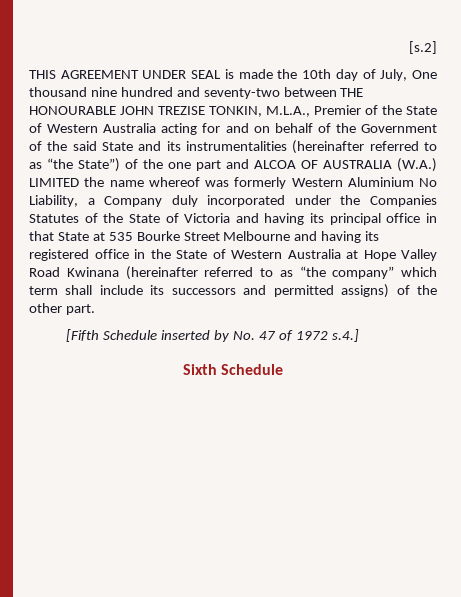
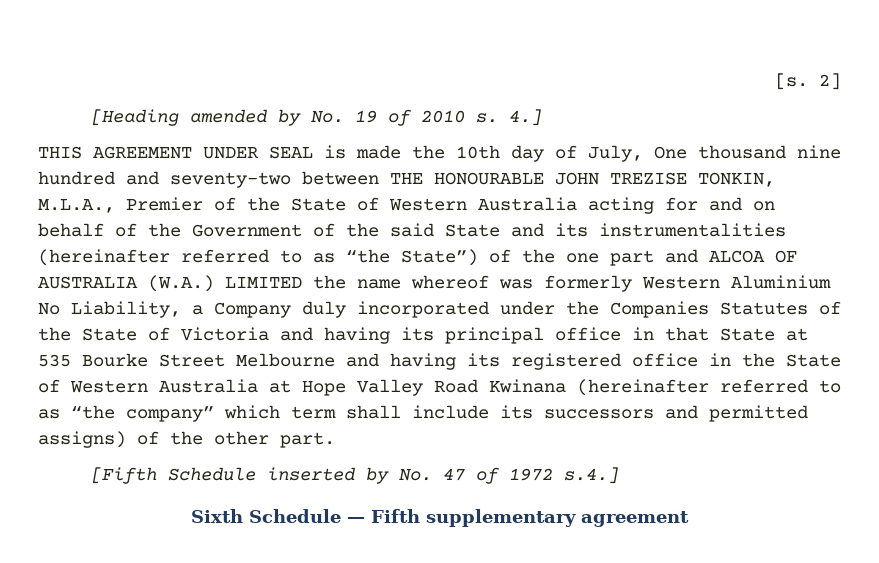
- [s.2]
+ [s. 2]
+ [Heading amended by No. 19 of 2010 s. 4.]
- Sixth Schedule
+ Sixth Schedule — Fifth supplementary agreement

